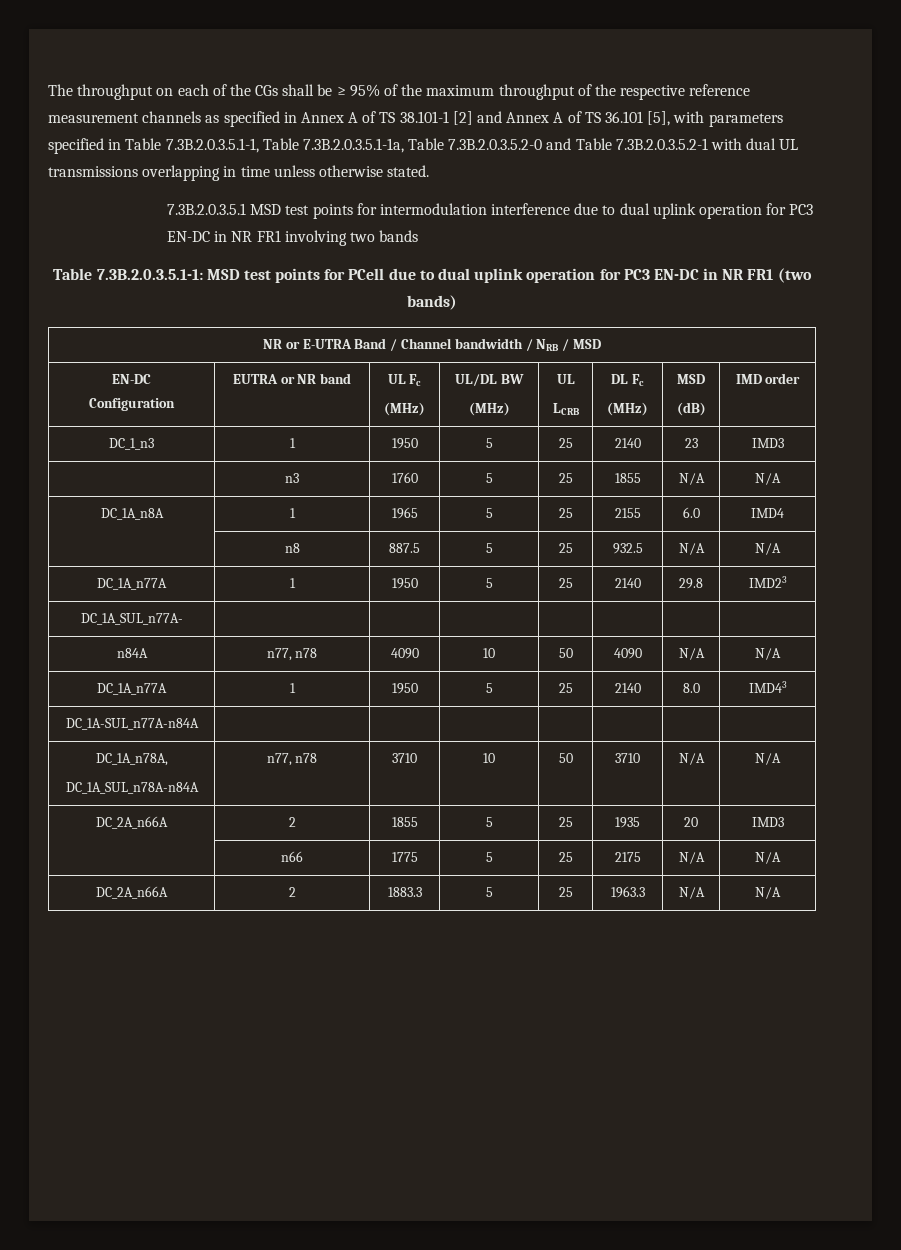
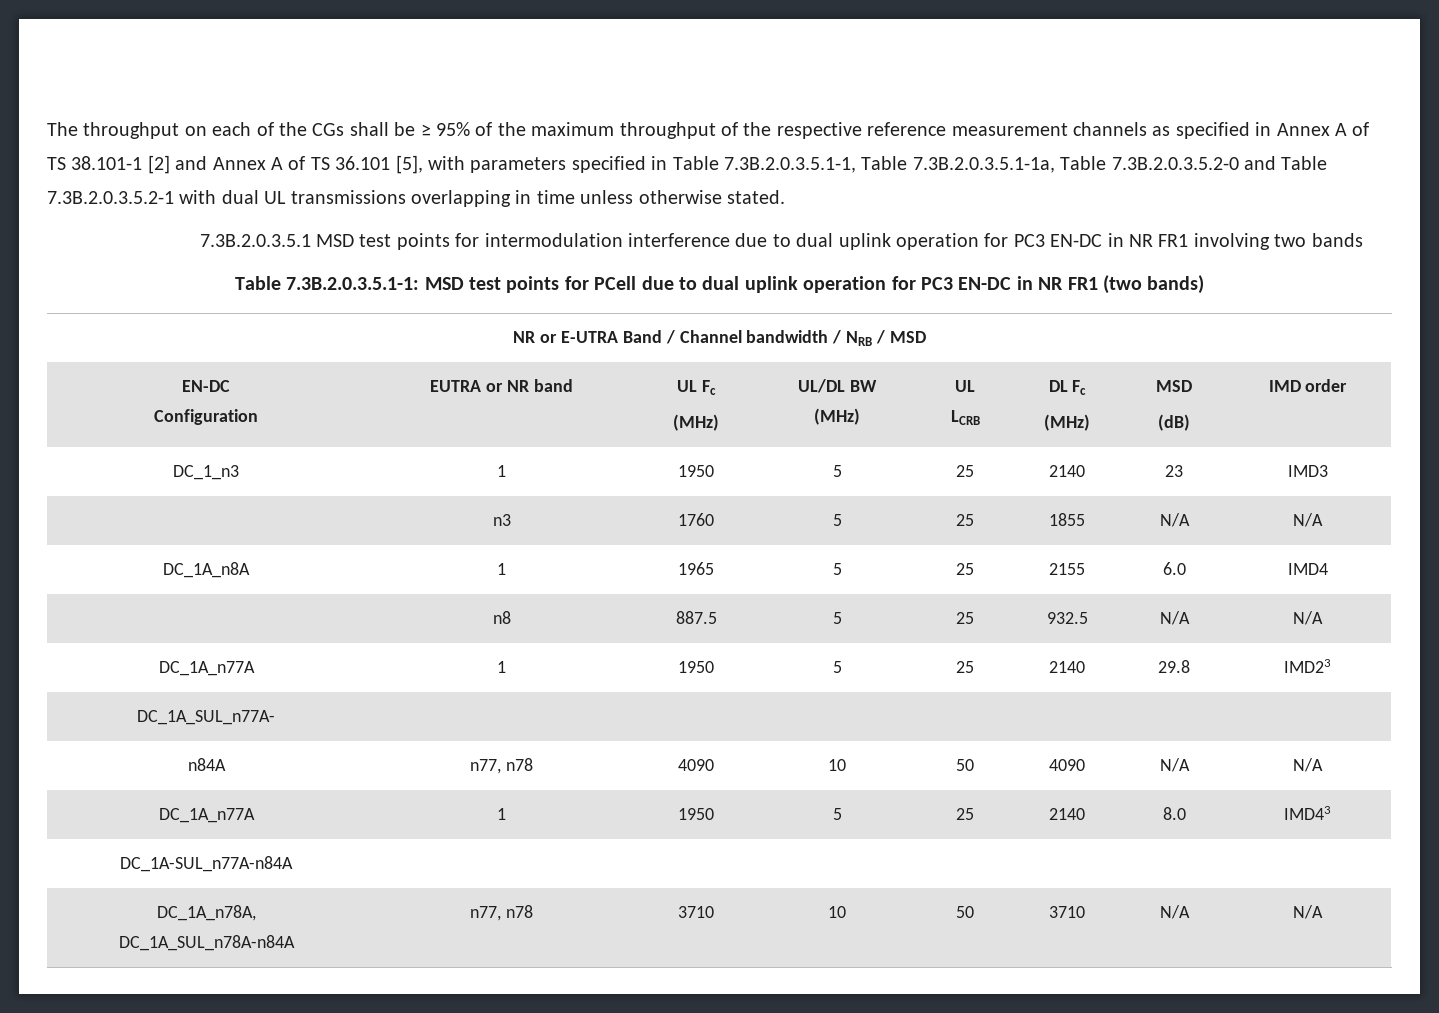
- DC_2A_n66A | 2 | 1855 | 5 | 25 | 1935 | 20 | IMD3
- | n66 | 1775 | 5 | 25 | 2175 | N/A | N/A
- DC_2A_n66A | 2 | 1883.3 | 5 | 25 | 1963.3 | N/A | N/A

